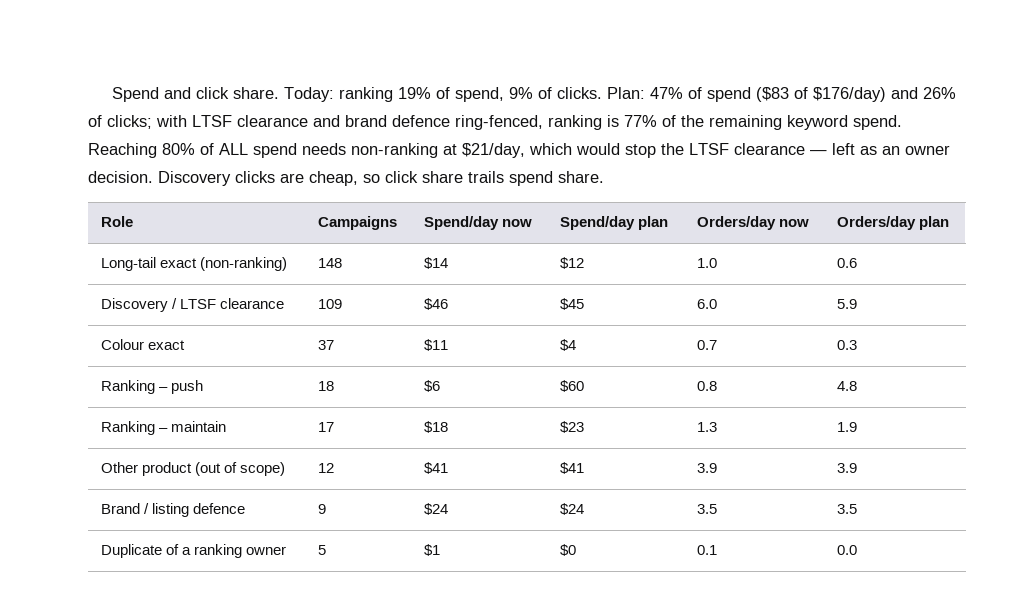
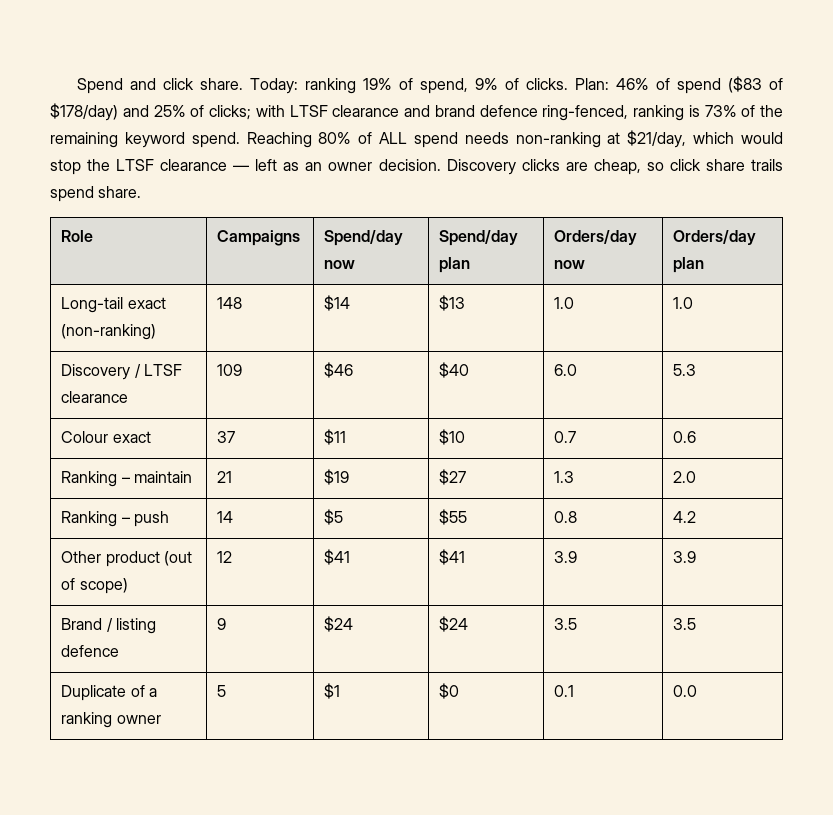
- Plan: 47% of spend ($83 of $176/day) and 26% of clicks; with LTSF clearance and brand defence ring-fenced, ranking is 77% of the remaining keyword spend.
+ Plan: 46% of spend ($83 of $178/day) and 25% of clicks; with LTSF clearance and brand defence ring-fenced, ranking is 73% of the remaining keyword spend.
- Long-tail exact (non-ranking) | 148 | $14 | $12 | 1.0 | 0.6
+ Long-tail exact (non-ranking) | 148 | $14 | $13 | 1.0 | 1.0
- Discovery / LTSF clearance | 109 | $46 | $45 | 6.0 | 5.9
+ Discovery / LTSF clearance | 109 | $46 | $40 | 6.0 | 5.3
- Colour exact | 37 | $11 | $4 | 0.7 | 0.3
- Ranking – push | 18 | $6 | $60 | 0.8 | 4.8
- Ranking – maintain | 17 | $18 | $23 | 1.3 | 1.9
+ Colour exact | 37 | $11 | $10 | 0.7 | 0.6
+ Ranking – maintain | 21 | $19 | $27 | 1.3 | 2.0
+ Ranking – push | 14 | $5 | $55 | 0.8 | 4.2

